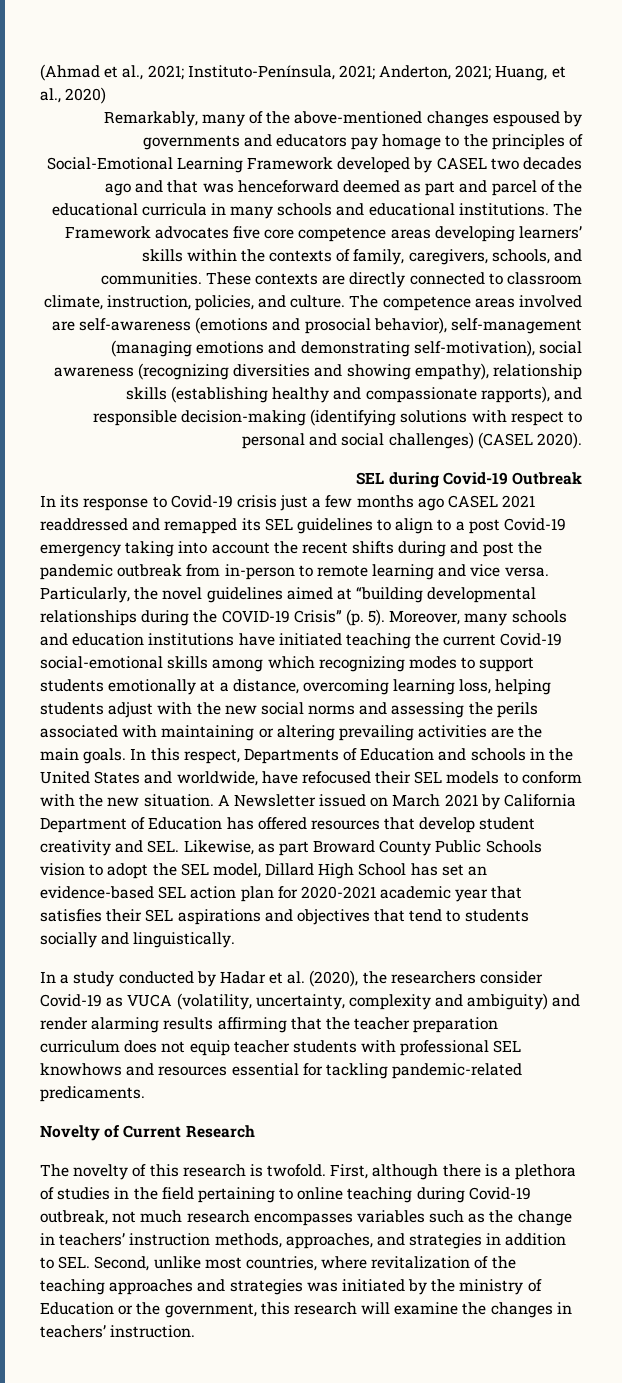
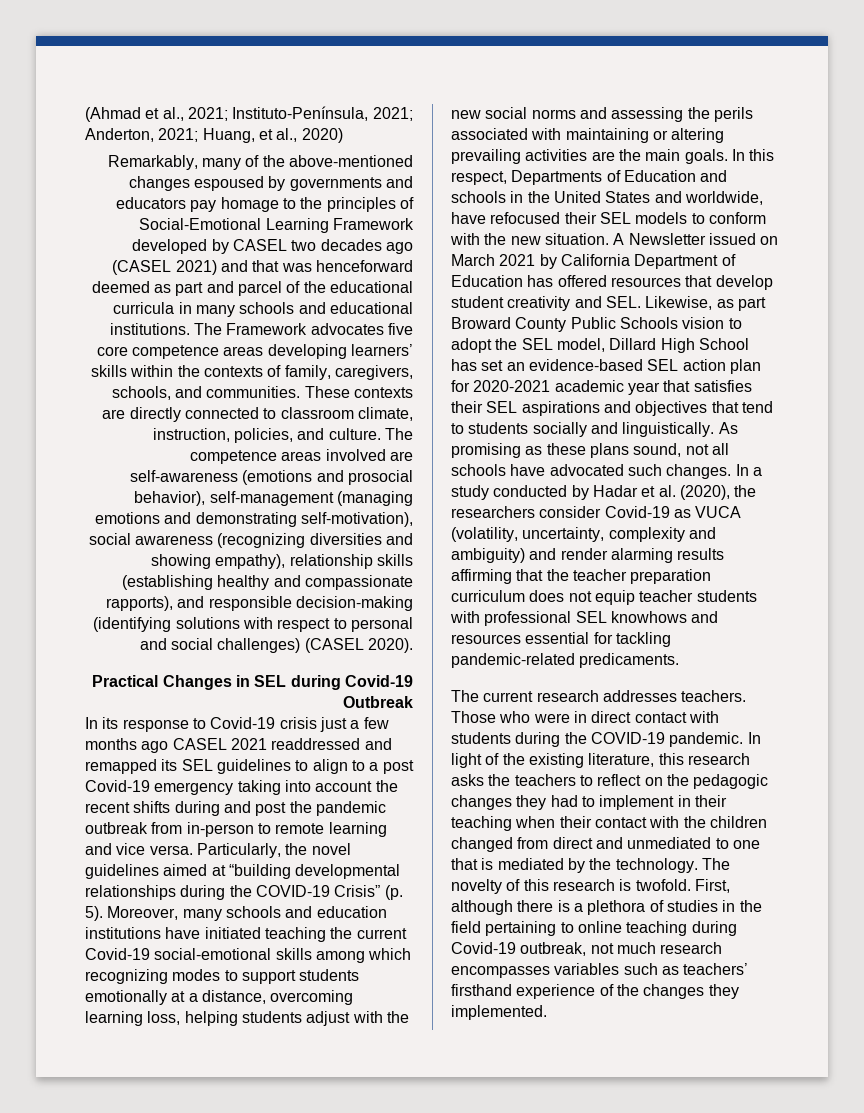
- Remarkably, many of the above-mentioned changes espoused by governments and educators pay homage to the principles of Social-Emotional Learning Framework developed by CASEL two decades ago and that was henceforward deemed as part and parcel of the educational curricula in many schools and educational institutions.
+ Remarkably, many of the above-mentioned changes espoused by governments and educators pay homage to the principles of Social-Emotional Learning Framework developed by CASEL two decades ago (CASEL 2021) and that was henceforward deemed as part and parcel of the educational curricula in many schools and educational institutions.
- SEL during Covid-19 Outbreak
+ Practical Changes in SEL during Covid-19 Outbreak
- A Newsletter issued on March 2021 by California Department of Education has offered resources that develop student creativity and SEL. Likewise, as part Broward County Public Schools vision to adopt the SEL model, Dillard High School has set an evidence-based SEL action plan for 2020-2021 academic year that satisfies their SEL aspirations and objectives that tend to students socially and linguistically.
- In a study conducted by Hadar et al. (2020), the researchers consider Covid-19 as VUCA (volatility, uncertainty, complexity and ambiguity) and render alarming results affirming that the teacher preparation curriculum does not equip teacher students with professional SEL knowhows and resources essential for tackling pandemic-related predicaments.
+ A Newsletter issued on March 2021 by California Department of Education has offered resources that develop student creativity and SEL. Likewise, as part Broward County Public Schools vision to adopt the SEL model, Dillard High School has set an evidence-based SEL action plan for 2020-2021 academic year that satisfies their SEL aspirations and objectives that tend to students socially and linguistically. As promising as these plans sound, not all schools have advocated such changes. In a study conducted by Hadar et al. (2020), the researchers consider Covid-19 as VUCA (volatility, uncertainty, complexity and ambiguity) and render alarming results affirming that the teacher preparation curriculum does not equip teacher students with professional SEL knowhows and resources essential for tackling pandemic-related predicaments.
- Novelty of Current Research
- The novelty of this research is twofold.
+ The current research addresses teachers. Those who were in direct contact with students during the COVID-19 pandemic. In light of the existing literature, this research asks the teachers to reflect on the pedagogic changes they had to implement in their teaching when their contact with the children changed from direct and unmediated to one that is mediated by the technology. The novelty of this research is twofold.
- First, although there is a plethora of studies in the field pertaining to online teaching during Covid-19 outbreak, not much research encompasses variables such as the change in teachers’ instruction methods, approaches, and strategies in addition to SEL. Second, unlike most countries, where revitalization of the teaching approaches and strategies was initiated by the ministry of Education or the government, this research will examine the changes in teachers’ instruction.
+ First, although there is a plethora of studies in the field pertaining to online teaching during Covid-19 outbreak, not much research encompasses variables such as teachers’ firsthand experience of the changes they implemented.

